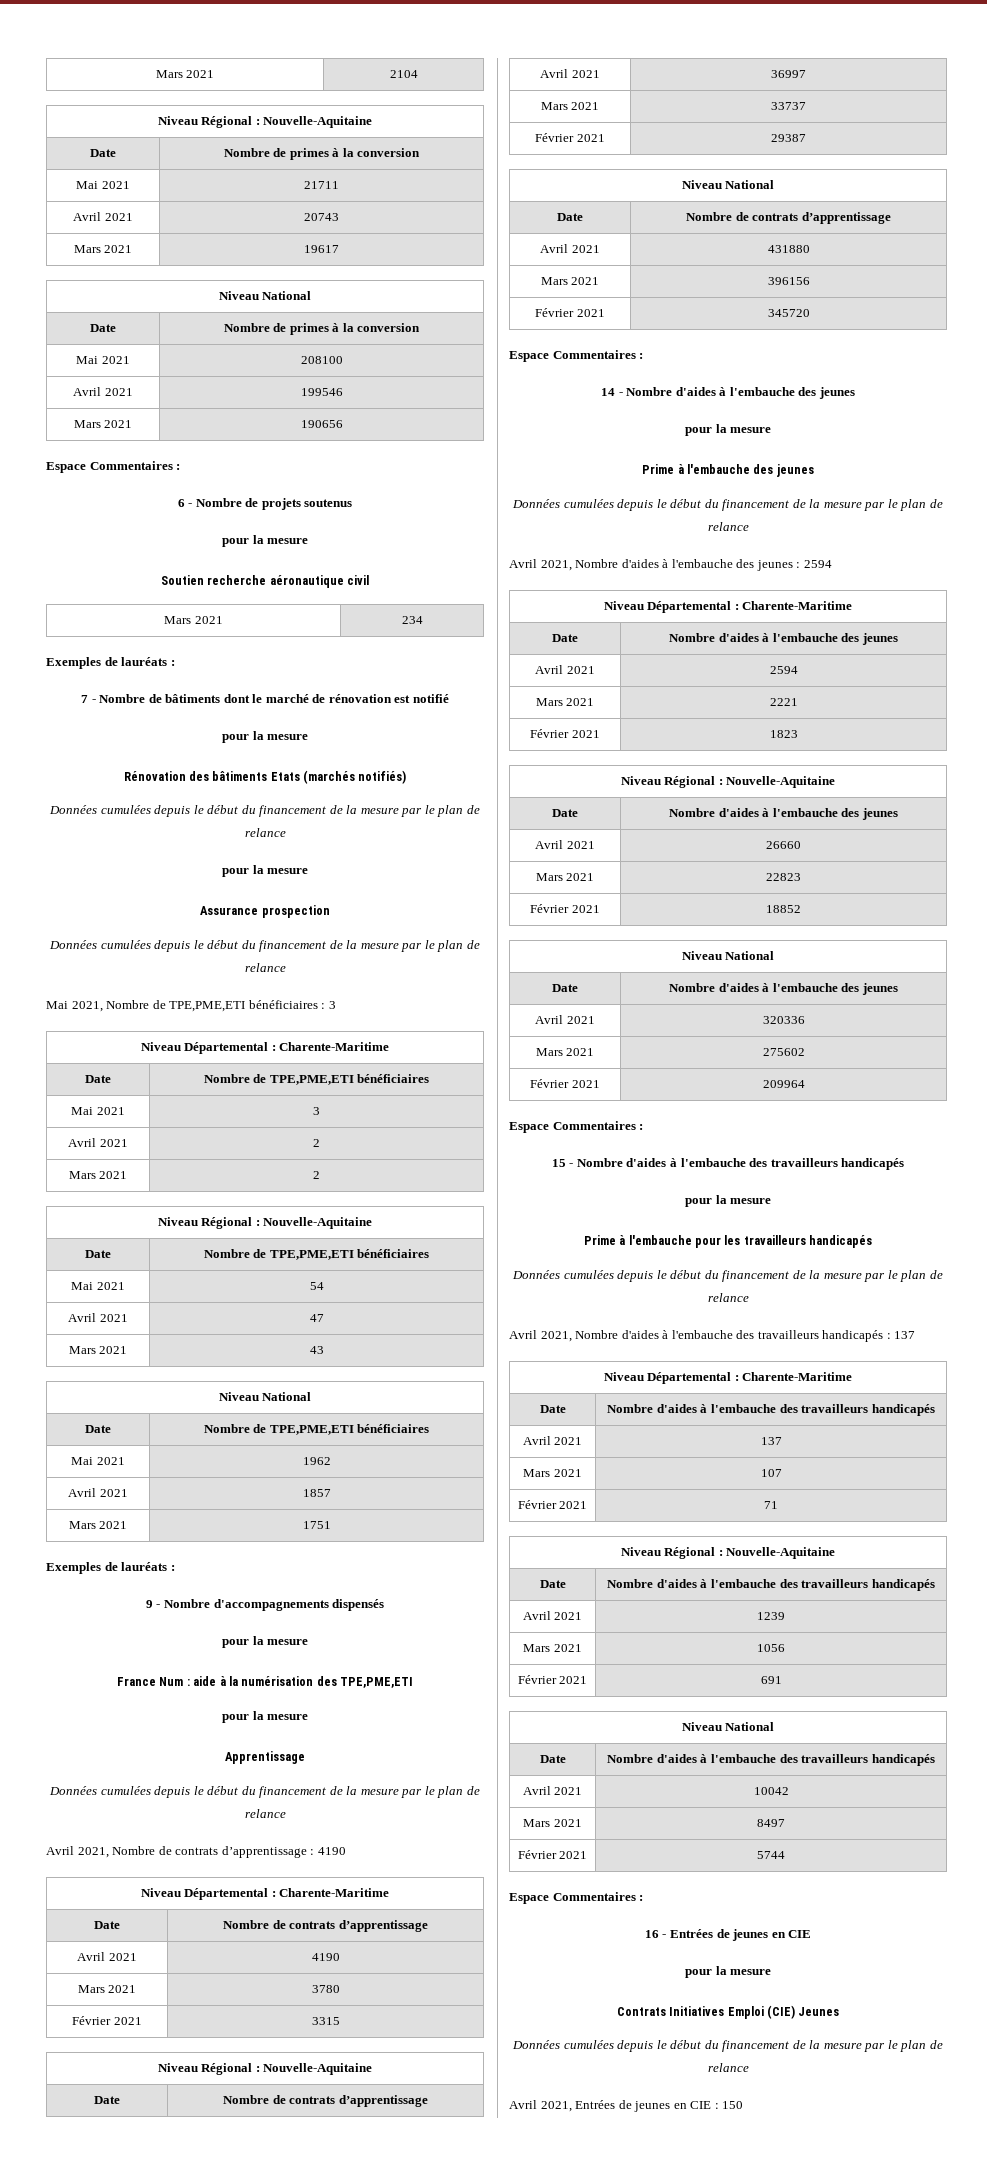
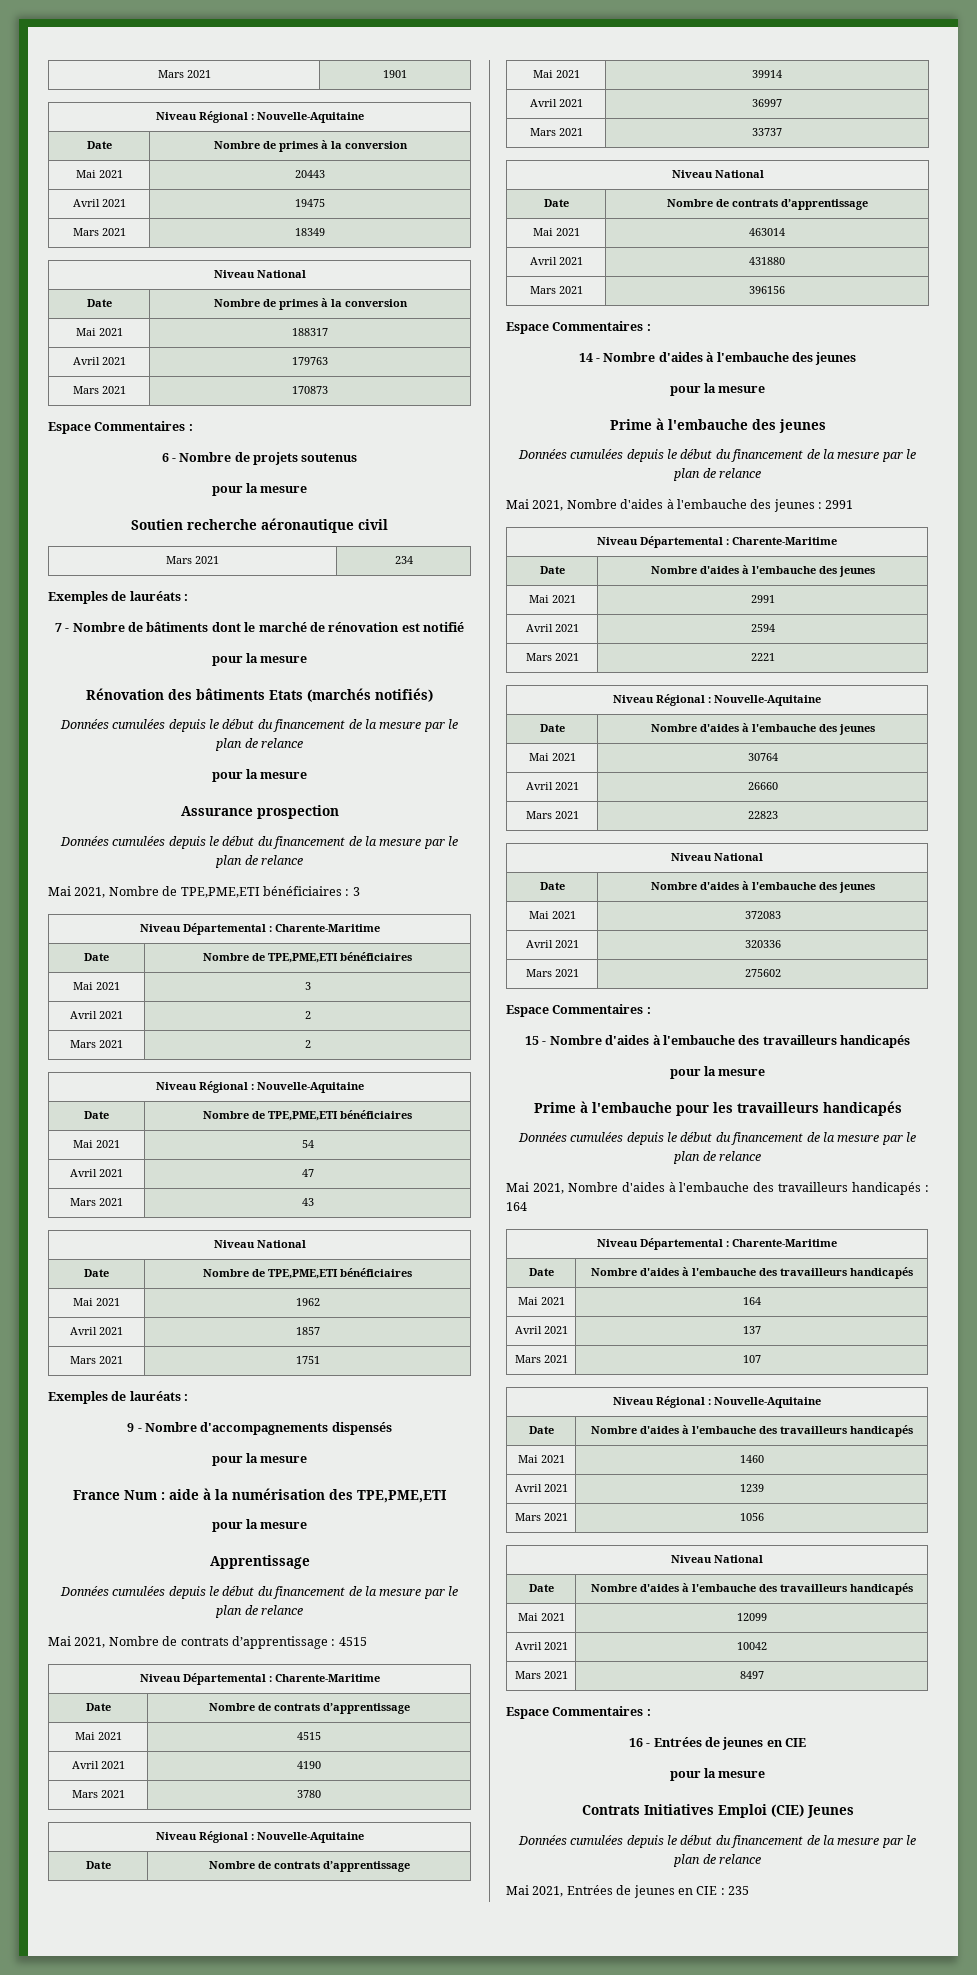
- Mars 2021 | 2104
+ Mars 2021 | 1901
- Mai 2021 | 21711
- Avril 2021 | 20743
- Mars 2021 | 19617
+ Mai 2021 | 20443
+ Avril 2021 | 19475
+ Mars 2021 | 18349
- Mai 2021 | 208100
- Avril 2021 | 199546
- Mars 2021 | 190656
+ Mai 2021 | 188317
+ Avril 2021 | 179763
+ Mars 2021 | 170873
- Avril 2021, Nombre de contrats d’apprentissage : 4190
+ Mai 2021, Nombre de contrats d’apprentissage : 4515
+ Mai 2021 | 4515
- Février 2021 | 3315
+ Mai 2021 | 39914
- Février 2021 | 29387
+ Mai 2021 | 463014
- Février 2021 | 345720
- Avril 2021, Nombre d'aides à l'embauche des jeunes : 2594
+ Mai 2021, Nombre d'aides à l'embauche des jeunes : 2991
+ Mai 2021 | 2991
- Février 2021 | 1823
+ Mai 2021 | 30764
- Février 2021 | 18852
+ Mai 2021 | 372083
- Février 2021 | 209964
- Avril 2021, Nombre d'aides à l'embauche des travailleurs handicapés : 137
+ Mai 2021, Nombre d'aides à l'embauche des travailleurs handicapés : 164
+ Mai 2021 | 164
- Février 2021 | 71
+ Mai 2021 | 1460
- Février 2021 | 691
+ Mai 2021 | 12099
- Février 2021 | 5744
- Avril 2021, Entrées de jeunes en CIE : 150
+ Mai 2021, Entrées de jeunes en CIE : 235

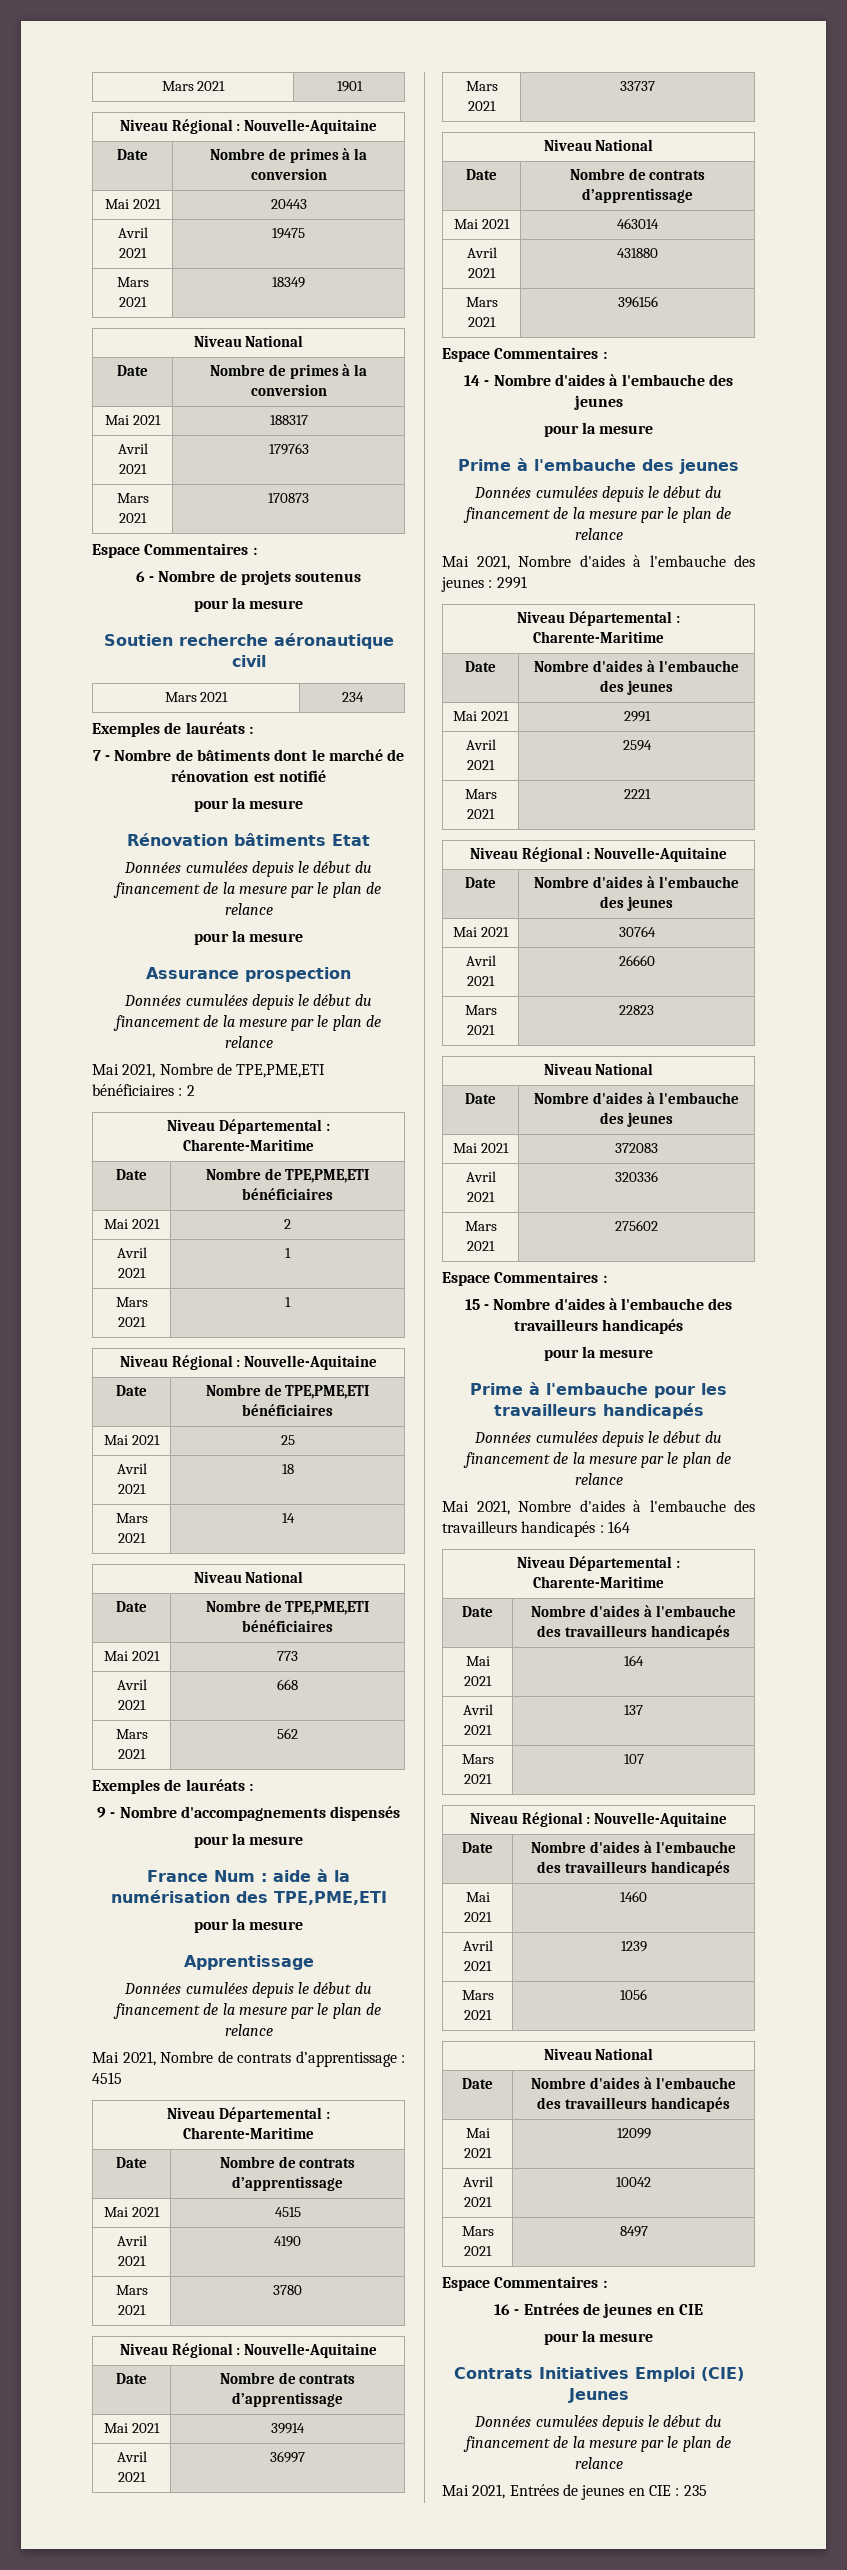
- Rénovation des bâtiments Etats (marchés notifiés)
+ Rénovation bâtiments Etat
- Mai 2021, Nombre de TPE,PME,ETI bénéficiaires : 3
+ Mai 2021, Nombre de TPE,PME,ETI bénéficiaires : 2
- Mai 2021 | 3
- Avril 2021 | 2
- Mars 2021 | 2
+ Mai 2021 | 2
+ Avril 2021 | 1
+ Mars 2021 | 1
- Mai 2021 | 54
- Avril 2021 | 47
- Mars 2021 | 43
+ Mai 2021 | 25
+ Avril 2021 | 18
+ Mars 2021 | 14
- Mai 2021 | 1962
- Avril 2021 | 1857
- Mars 2021 | 1751
+ Mai 2021 | 773
+ Avril 2021 | 668
+ Mars 2021 | 562

